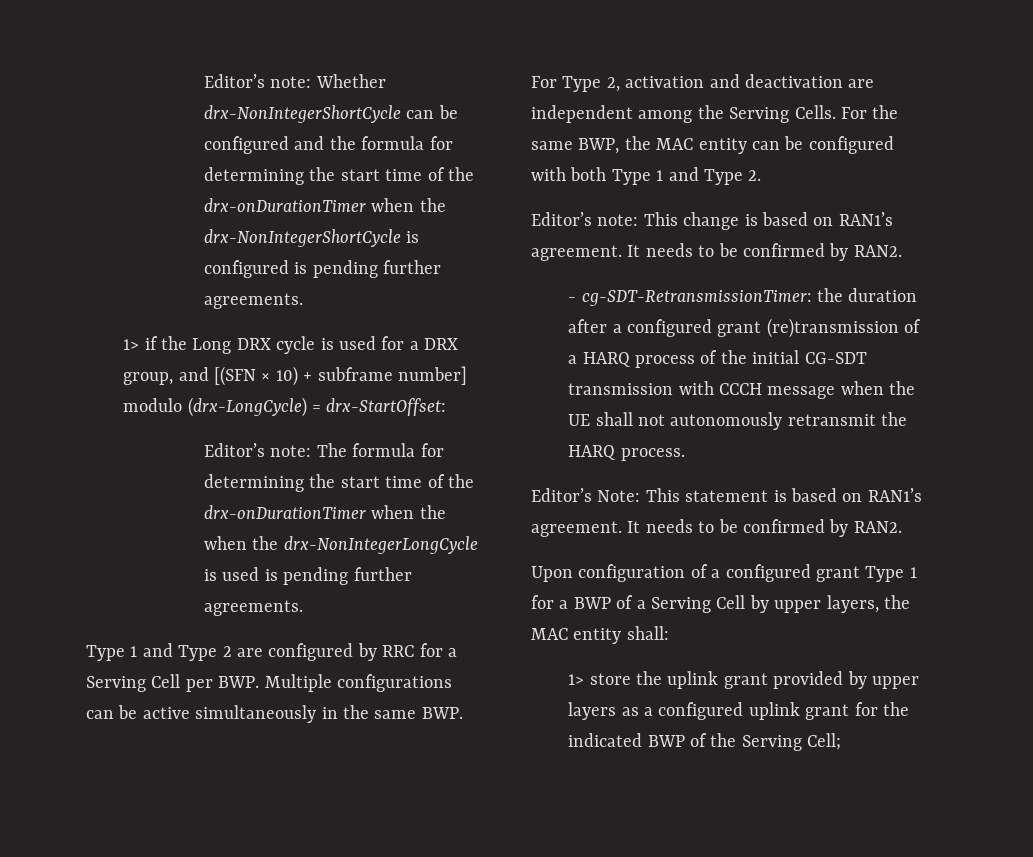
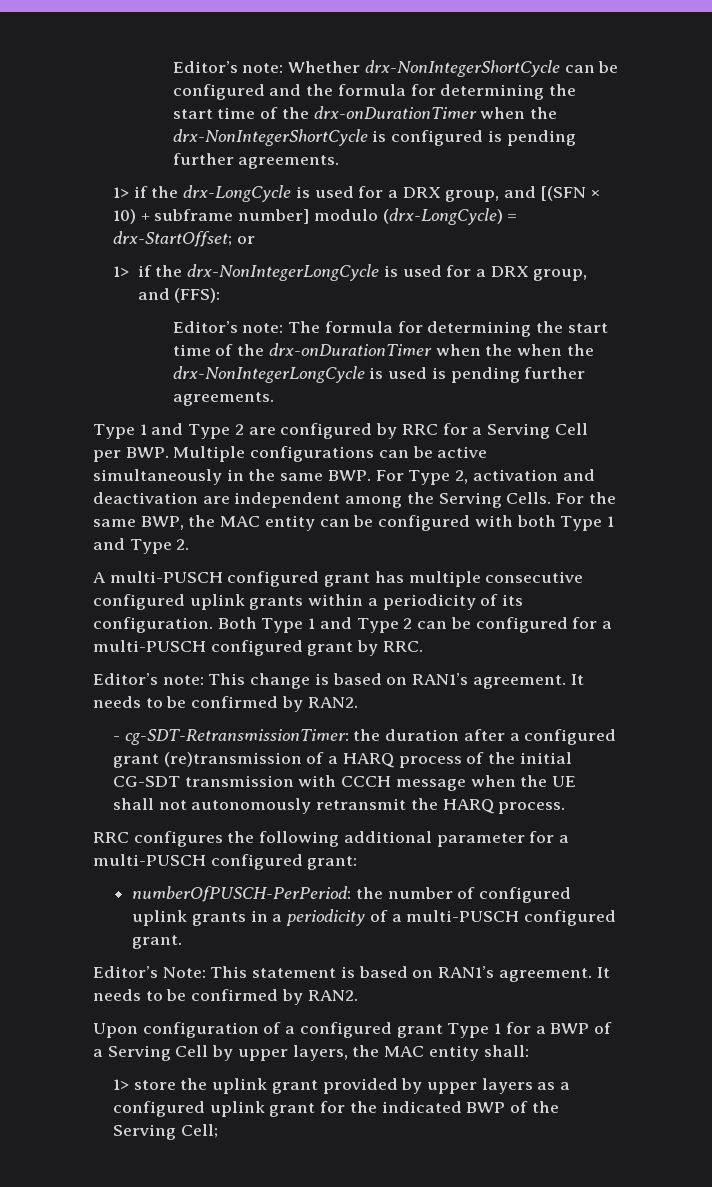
- 1> if the Long DRX cycle is used for a DRX group, and [(SFN × 10) + subframe number] modulo (drx-LongCycle) = drx-StartOffset:
+ 1> if the drx-LongCycle is used for a DRX group, and [(SFN × 10) + subframe number] modulo (drx-LongCycle) = drx-StartOffset; or
+ 1> if the drx-NonIntegerLongCycle is used for a DRX group, and (FFS):
+ A multi-PUSCH configured grant has multiple consecutive configured uplink grants within a periodicity of its configuration. Both Type 1 and Type 2 can be configured for a multi-PUSCH configured grant by RRC.
+ RRC configures the following additional parameter for a multi-PUSCH configured grant:
+ numberOfPUSCH-PerPeriod: the number of configured uplink grants in a periodicity of a multi-PUSCH configured grant.

